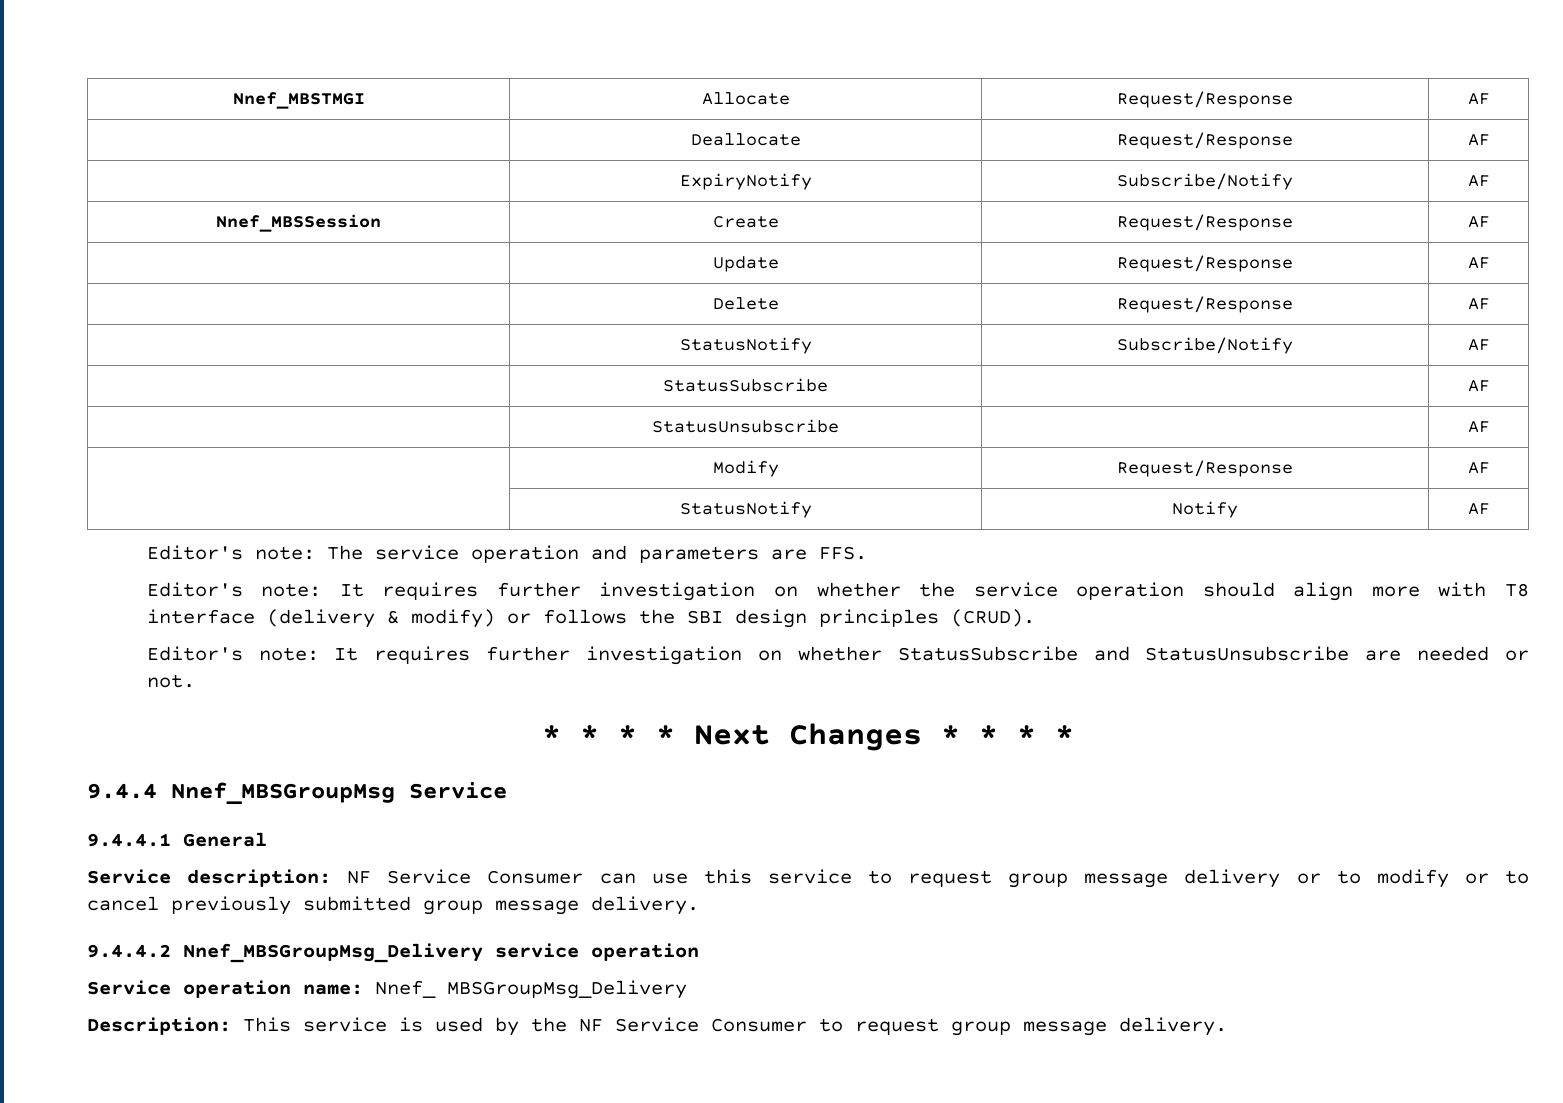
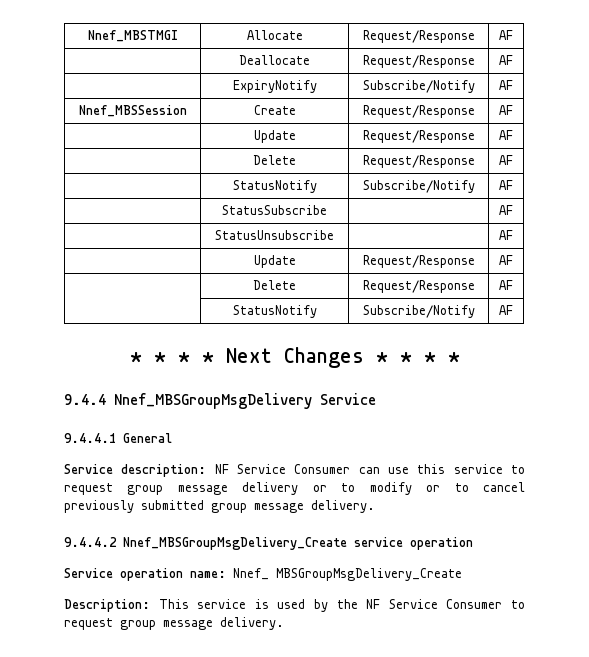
  | StatusUnsubscribe | | AF
- | Modify | Request/Response | AF
- | StatusNotify | Notify | AF
- Editor's note: The service operation and parameters are FFS.
- Editor's note: It requires further investigation on whether the service operation should align more with T8 interface (delivery & modify) or follows the SBI design principles (CRUD).
- Editor's note: It requires further investigation on whether StatusSubscribe and StatusUnsubscribe are needed or not.
+ | Update | Request/Response | AF
+ | Delete | Request/Response | AF
+ | StatusNotify | Subscribe/Notify | AF
- 9.4.4 Nnef_MBSGroupMsg Service
+ 9.4.4 Nnef_MBSGroupMsgDelivery Service
- 9.4.4.2 Nnef_MBSGroupMsg_Delivery service operation
+ 9.4.4.2 Nnef_MBSGroupMsgDelivery_Create service operation
- Service operation name: Nnef_ MBSGroupMsg_Delivery
+ Service operation name: Nnef_ MBSGroupMsgDelivery_Create

